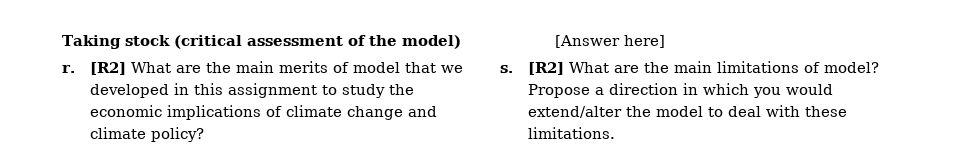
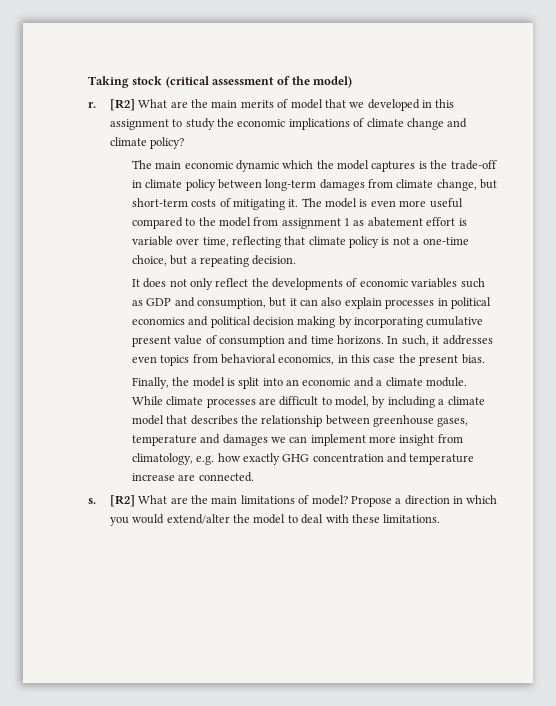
- [Answer here]
+ The main economic dynamic which the model captures is the trade-off in climate policy between long-term damages from climate change, but short-term costs of mitigating it. The model is even more useful compared to the model from assignment 1 as abatement effort is variable over time, reflecting that climate policy is not a one-time choice, but a repeating decision.
+ It does not only reflect the developments of economic variables such as GDP and consumption, but it can also explain processes in political economics and political decision making by incorporating cumulative present value of consumption and time horizons. In such, it addresses even topics from behavioral economics, in this case the present bias.
+ Finally, the model is split into an economic and a climate module. While climate processes are difficult to model, by including a climate model that describes the relationship between greenhouse gases, temperature and damages we can implement more insight from climatology, e.g. how exactly GHG concentration and temperature increase are connected.

